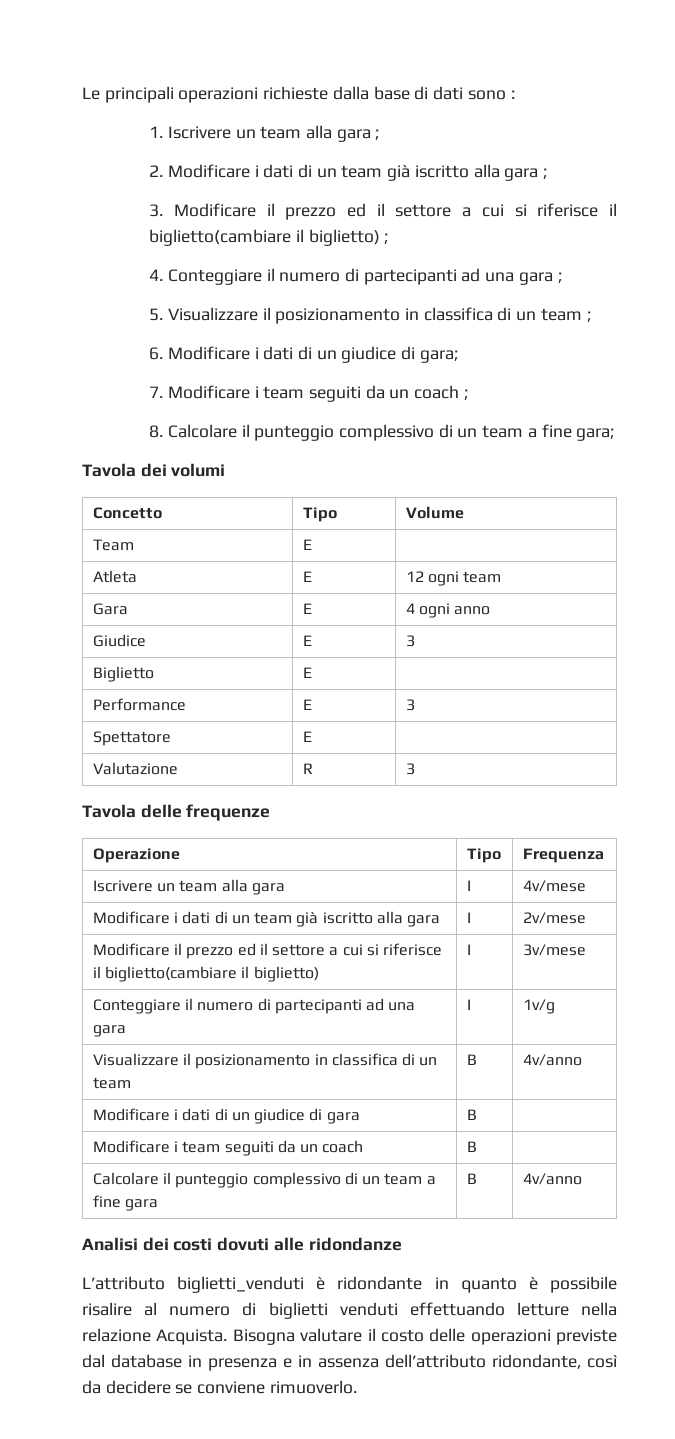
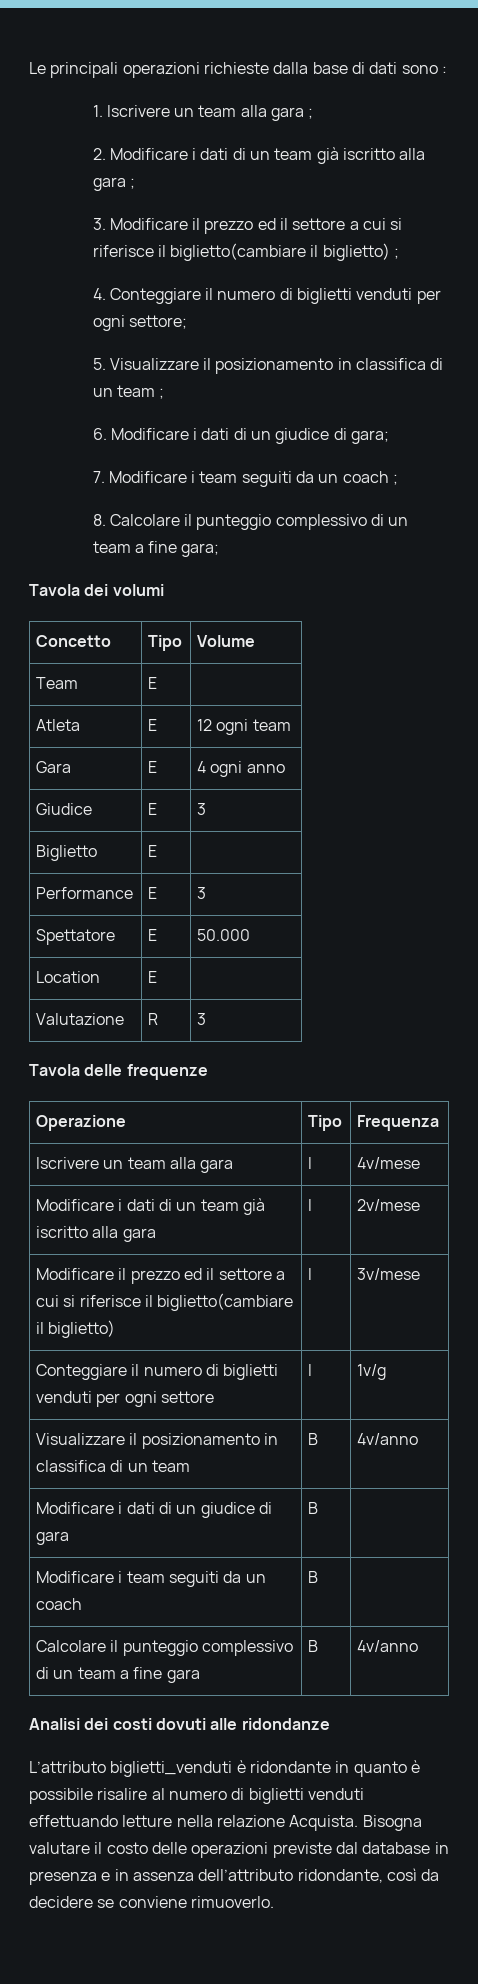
- 4. Conteggiare il numero di partecipanti ad una gara ;
+ 4. Conteggiare il numero di biglietti venduti per ogni settore;
- Spettatore | E |
+ Spettatore | E | 50.000
+ Location | E |
- Conteggiare il numero di partecipanti ad una gara | I | 1v/g
+ Conteggiare il numero di biglietti venduti per ogni settore | I | 1v/g

